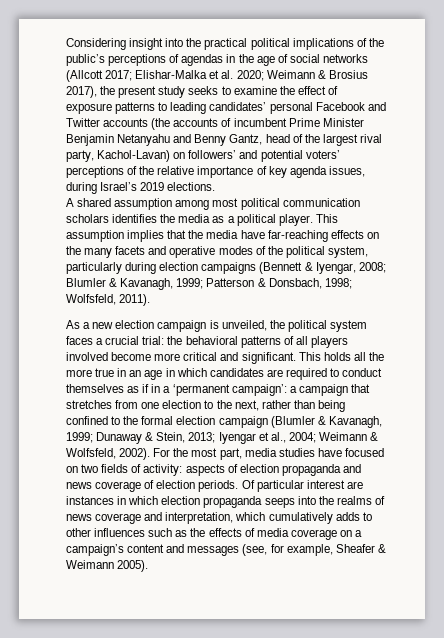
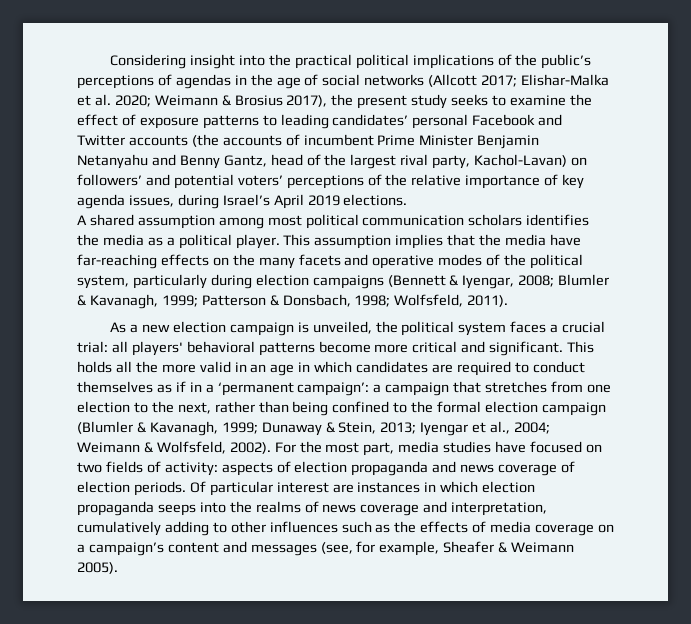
- Weimann & Brosius 2017), the present study seeks to examine the effect of exposure patterns to leading candidates’ personal Facebook and Twitter accounts (the accounts of incumbent Prime Minister Benjamin Netanyahu and Benny Gantz, head of the largest rival party, Kachol-Lavan) on followers’ and potential voters’ perceptions of the relative importance of key agenda issues, during Israel’s 2019 elections.
+ Weimann & Brosius 2017), the present study seeks to examine the effect of exposure patterns to leading candidates’ personal Facebook and Twitter accounts (the accounts of incumbent Prime Minister Benjamin Netanyahu and Benny Gantz, head of the largest rival party, Kachol-Lavan) on followers’ and potential voters’ perceptions of the relative importance of key agenda issues, during Israel’s April 2019 elections.
- As a new election campaign is unveiled, the political system faces a crucial trial: the behavioral patterns of all players involved become more critical and significant.
+ As a new election campaign is unveiled, the political system faces a crucial trial: all players' behavioral patterns become more critical and significant.
- This holds all the more true in an age in which candidates are required to conduct themselves as if in a ‘permanent campaign’: a campaign that stretches from one election to the next, rather than being confined to the formal election campaign (Blumler & Kavanagh, 1999; Dunaway & Stein, 2013; Iyengar et al., 2004; Weimann & Wolfsfeld, 2002).
+ This holds all the more valid in an age in which candidates are required to conduct themselves as if in a ‘permanent campaign’: a campaign that stretches from one election to the next, rather than being confined to the formal election campaign (Blumler & Kavanagh, 1999; Dunaway & Stein, 2013; Iyengar et al., 2004; Weimann & Wolfsfeld, 2002).
- Of particular interest are instances in which election propaganda seeps into the realms of news coverage and interpretation, which cumulatively adds to other influences such as the effects of media coverage on a campaign’s content and messages (see, for example, Sheafer & Weimann 2005).
+ Of particular interest are instances in which election propaganda seeps into the realms of news coverage and interpretation, cumulatively adding to other influences such as the effects of media coverage on a campaign’s content and messages (see, for example, Sheafer & Weimann 2005).

